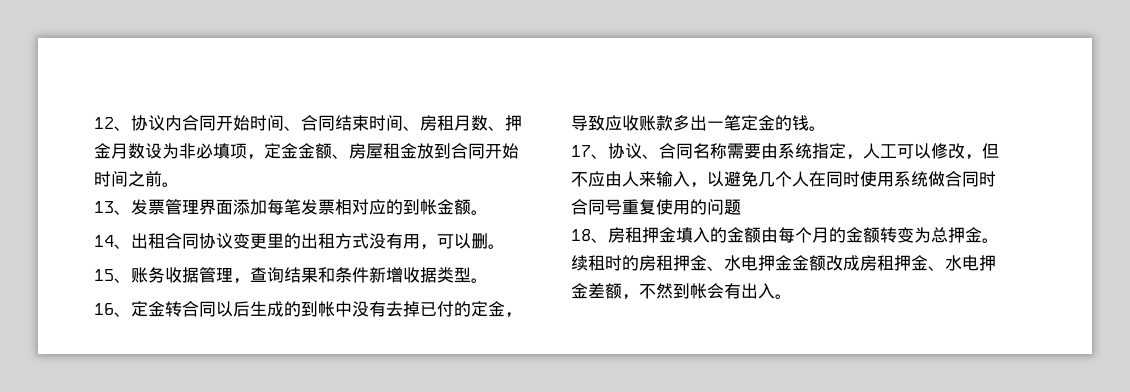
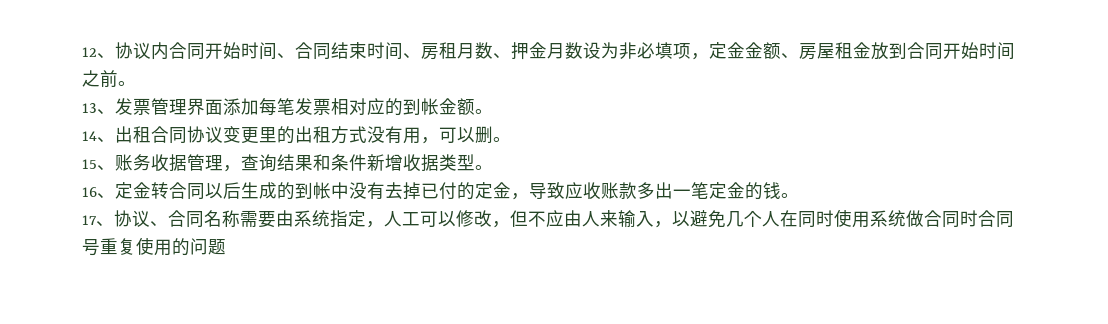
- 18、房租押金填入的金额由每个月的金额转变为总押金。续租时的房租押金、水电押金金额改成房租押金、水电押金差额，不然到帐会有出入。

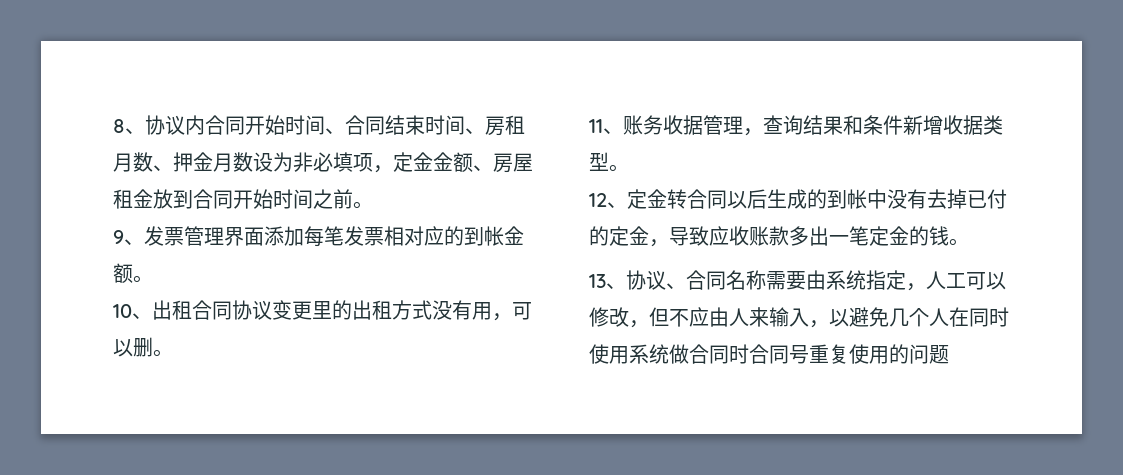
- 12、协议内合同开始时间、合同结束时间、房租月数、押金月数设为非必填项，定金金额、房屋租金放到合同开始时间之前。
+ 8、协议内合同开始时间、合同结束时间、房租月数、押金月数设为非必填项，定金金额、房屋租金放到合同开始时间之前。
- 13、发票管理界面添加每笔发票相对应的到帐金额。
+ 9、发票管理界面添加每笔发票相对应的到帐金额。
- 14、出租合同协议变更里的出租方式没有用，可以删。
+ 10、出租合同协议变更里的出租方式没有用，可以删。
- 15、账务收据管理，查询结果和条件新增收据类型。
+ 11、账务收据管理，查询结果和条件新增收据类型。
- 16、定金转合同以后生成的到帐中没有去掉已付的定金，导致应收账款多出一笔定金的钱。
+ 12、定金转合同以后生成的到帐中没有去掉已付的定金，导致应收账款多出一笔定金的钱。
- 17、协议、合同名称需要由系统指定，人工可以修改，但不应由人来输入，以避免几个人在同时使用系统做合同时合同号重复使用的问题
+ 13、协议、合同名称需要由系统指定，人工可以修改，但不应由人来输入，以避免几个人在同时使用系统做合同时合同号重复使用的问题

